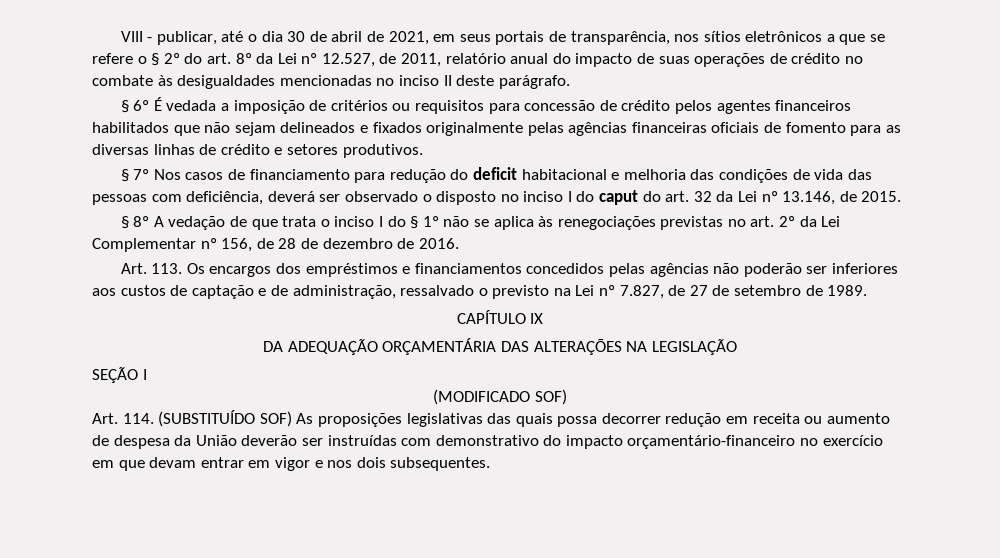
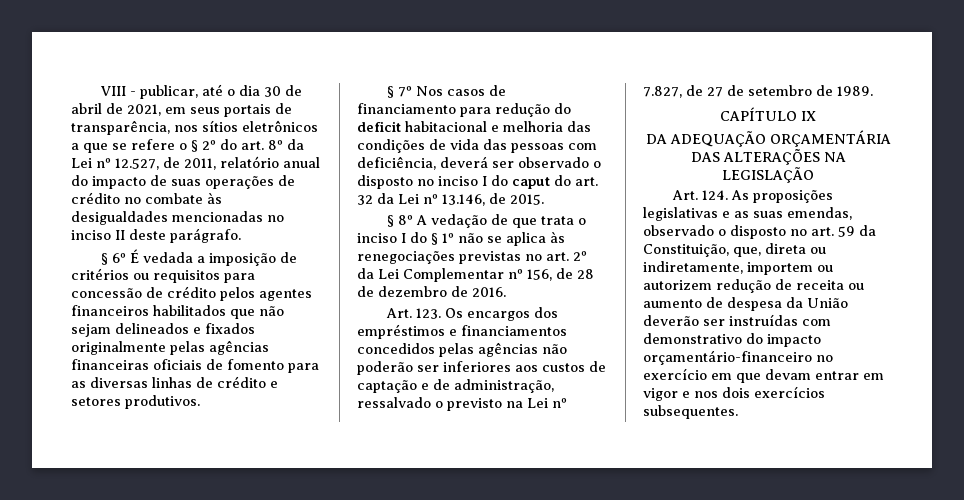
- Art. 113. Os encargos dos empréstimos e financiamentos concedidos pelas agências não poderão ser inferiores aos custos de captação e de administração, ressalvado o previsto na Lei nº 7.827, de 27 de setembro de 1989.
+ Art. 123. Os encargos dos empréstimos e financiamentos concedidos pelas agências não poderão ser inferiores aos custos de captação e de administração, ressalvado o previsto na Lei nº 7.827, de 27 de setembro de 1989.
- SEÇÃO I
- (MODIFICADO SOF)
- Art. 114. (SUBSTITUÍDO SOF) As proposições legislativas das quais possa decorrer redução em receita ou aumento de despesa da União deverão ser instruídas com demonstrativo do impacto orçamentário-financeiro no exercício em que devam entrar em vigor e nos dois subsequentes.
+ Art. 124. As proposições legislativas e as suas emendas, observado o disposto no art. 59 da Constituição, que, direta ou indiretamente, importem ou autorizem redução de receita ou aumento de despesa da União deverão ser instruídas com demonstrativo do impacto orçamentário-financeiro no exercício em que devam entrar em vigor e nos dois exercícios subsequentes.

